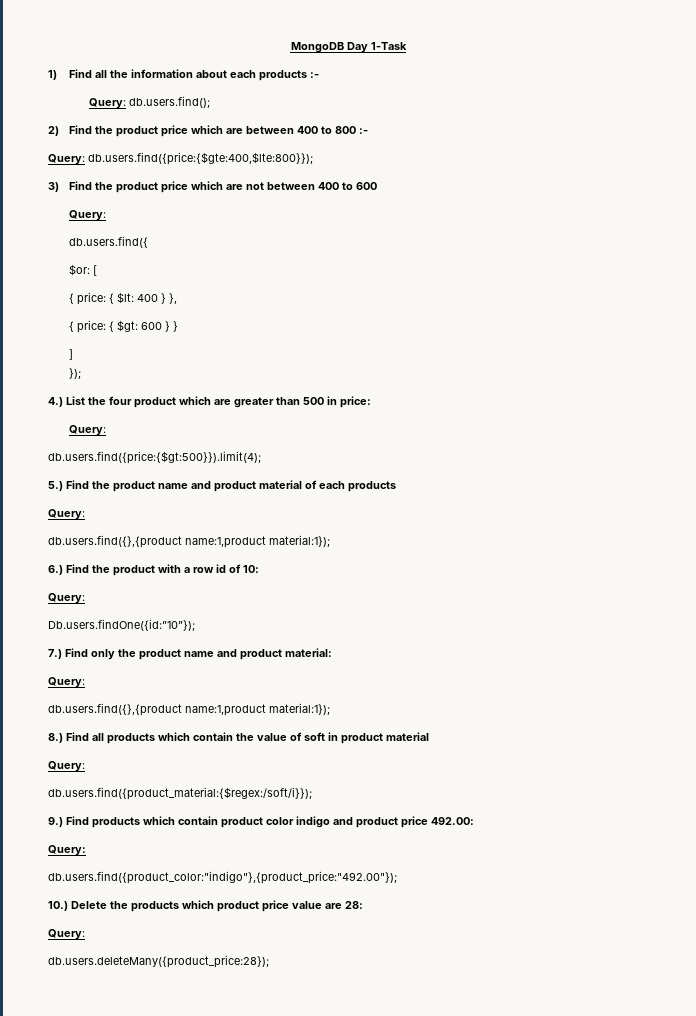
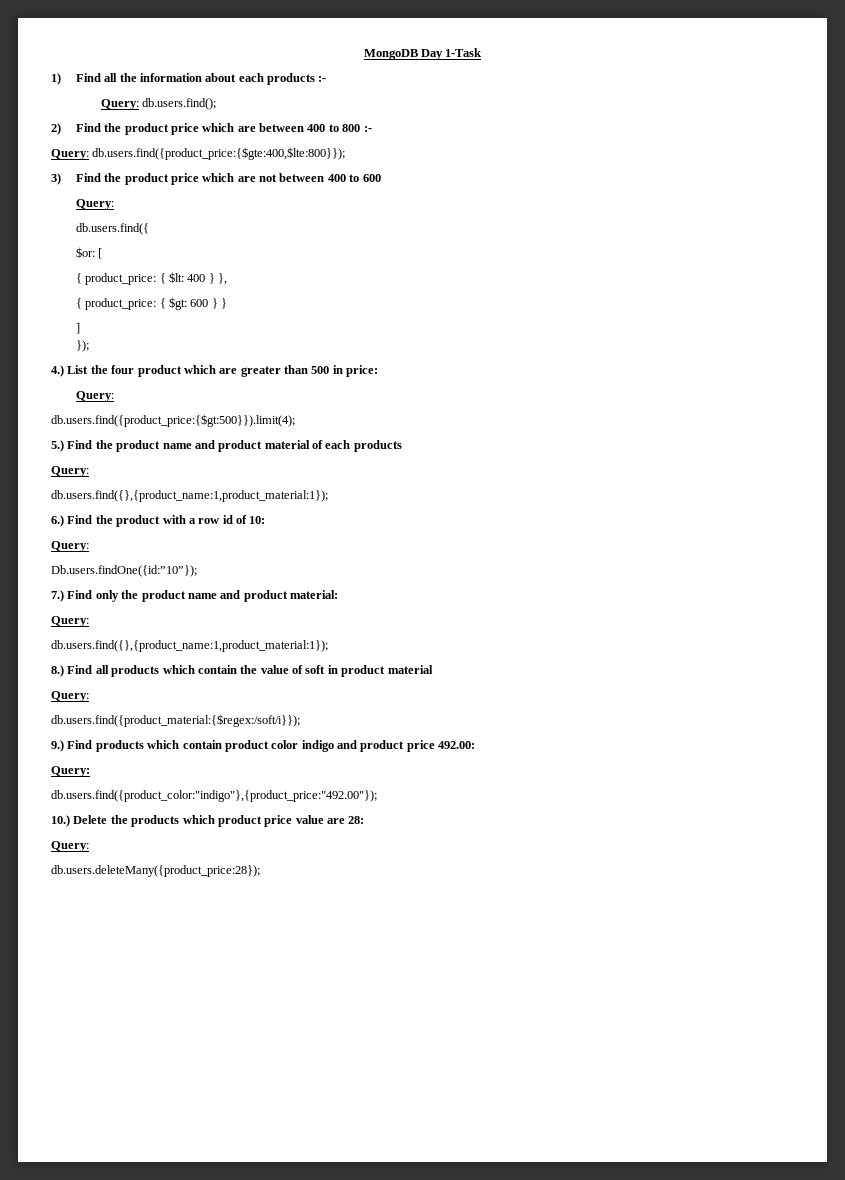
- Query: db.users.find({price:{$gte:400,$lte:800}});
+ Query: db.users.find({product_price:{$gte:400,$lte:800}});
- { price: { $lt: 400 } },
+ { product_price: { $lt: 400 } },
- { price: { $gt: 600 } }
+ { product_price: { $gt: 600 } }
- db.users.find({price:{$gt:500}}).limit(4);
+ db.users.find({product_price:{$gt:500}}).limit(4);
  5.) Find the product name and product material of each products
  Query:
- db.users.find({},{product name:1,product material:1});
+ db.users.find({},{product_name:1,product_material:1});
  7.) Find only the product name and product material:
  Query:
- db.users.find({},{product name:1,product material:1});
+ db.users.find({},{product_name:1,product_material:1});

